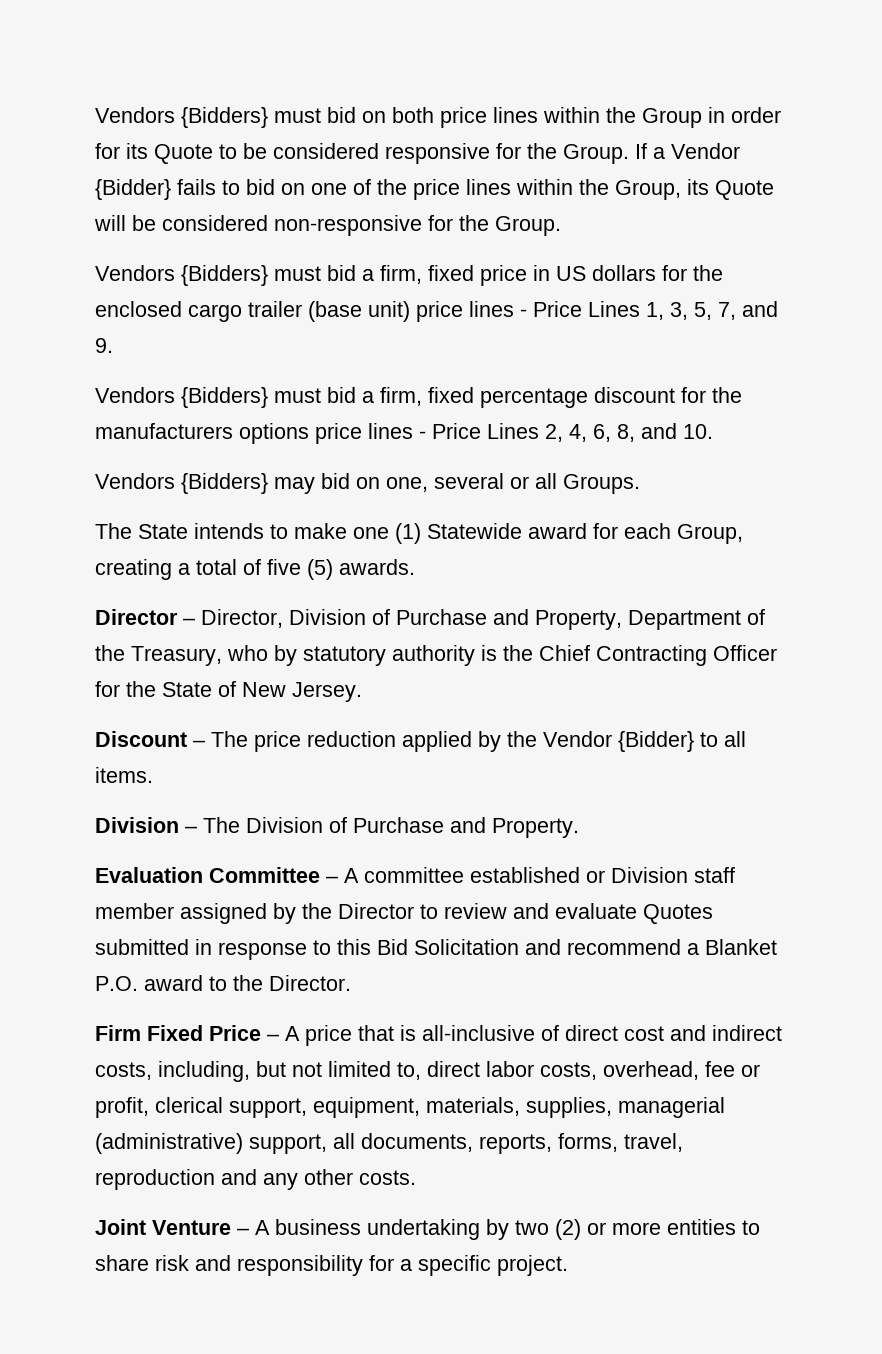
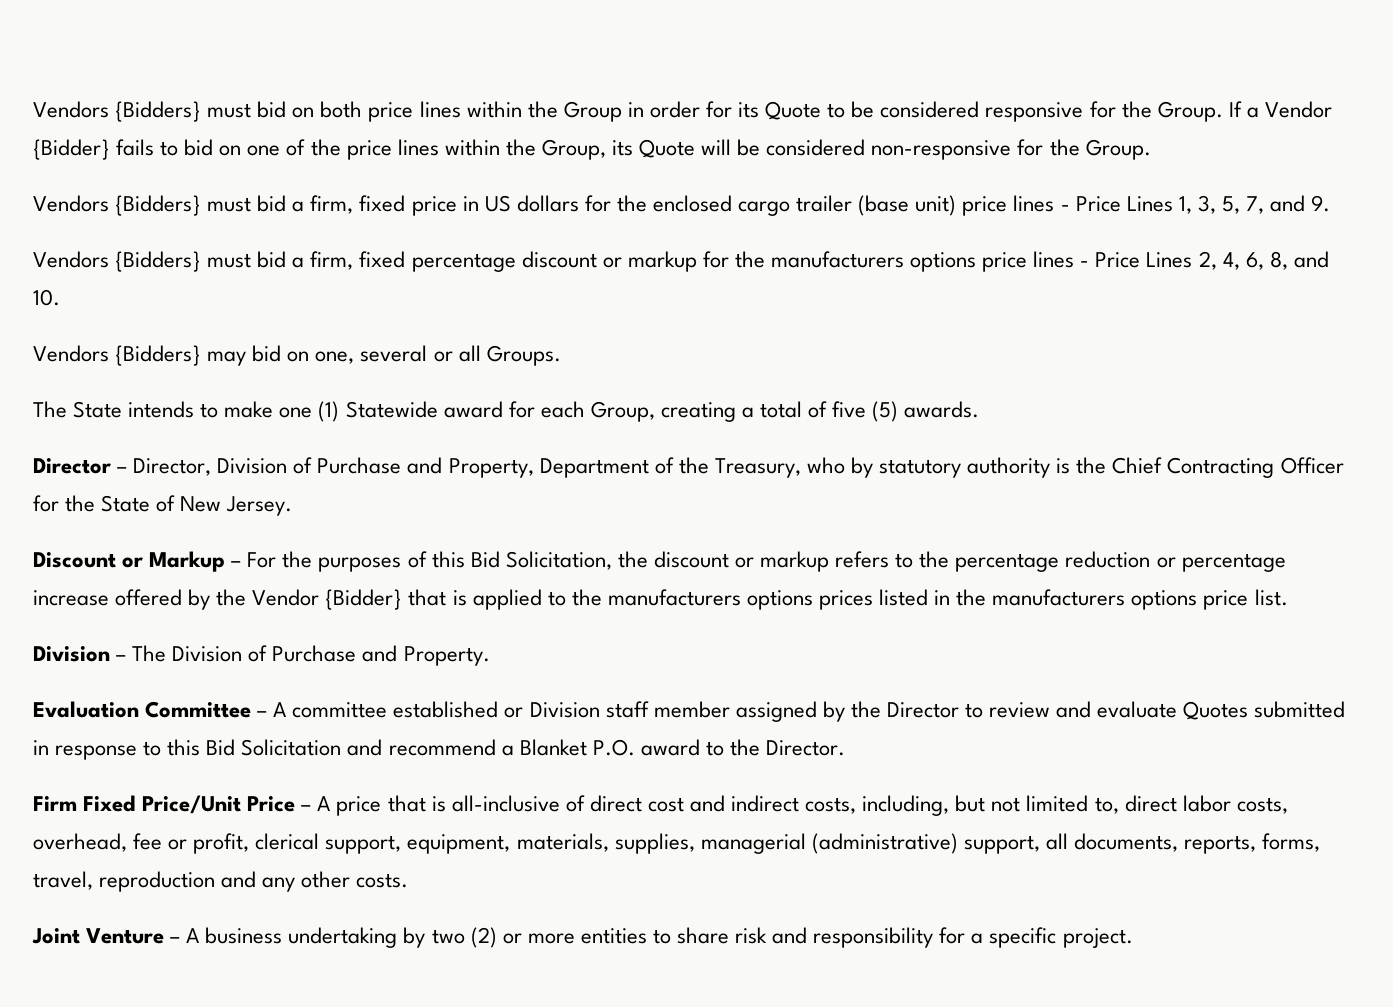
- Vendors {Bidders} must bid a firm, fixed percentage discount for the manufacturers options price lines - Price Lines 2, 4, 6, 8, and 10.
+ Vendors {Bidders} must bid a firm, fixed percentage discount or markup for the manufacturers options price lines - Price Lines 2, 4, 6, 8, and 10.
- Discount – The price reduction applied by the Vendor {Bidder} to all items.
+ Discount or Markup – For the purposes of this Bid Solicitation, the discount or markup refers to the percentage reduction or percentage increase offered by the Vendor {Bidder} that is applied to the manufacturers options prices listed in the manufacturers options price list.
- Firm Fixed Price – A price that is all-inclusive of direct cost and indirect costs, including, but not limited to, direct labor costs, overhead, fee or profit, clerical support, equipment, materials, supplies, managerial (administrative) support, all documents, reports, forms, travel, reproduction and any other costs.
+ Firm Fixed Price/Unit Price – A price that is all-inclusive of direct cost and indirect costs, including, but not limited to, direct labor costs, overhead, fee or profit, clerical support, equipment, materials, supplies, managerial (administrative) support, all documents, reports, forms, travel, reproduction and any other costs.

